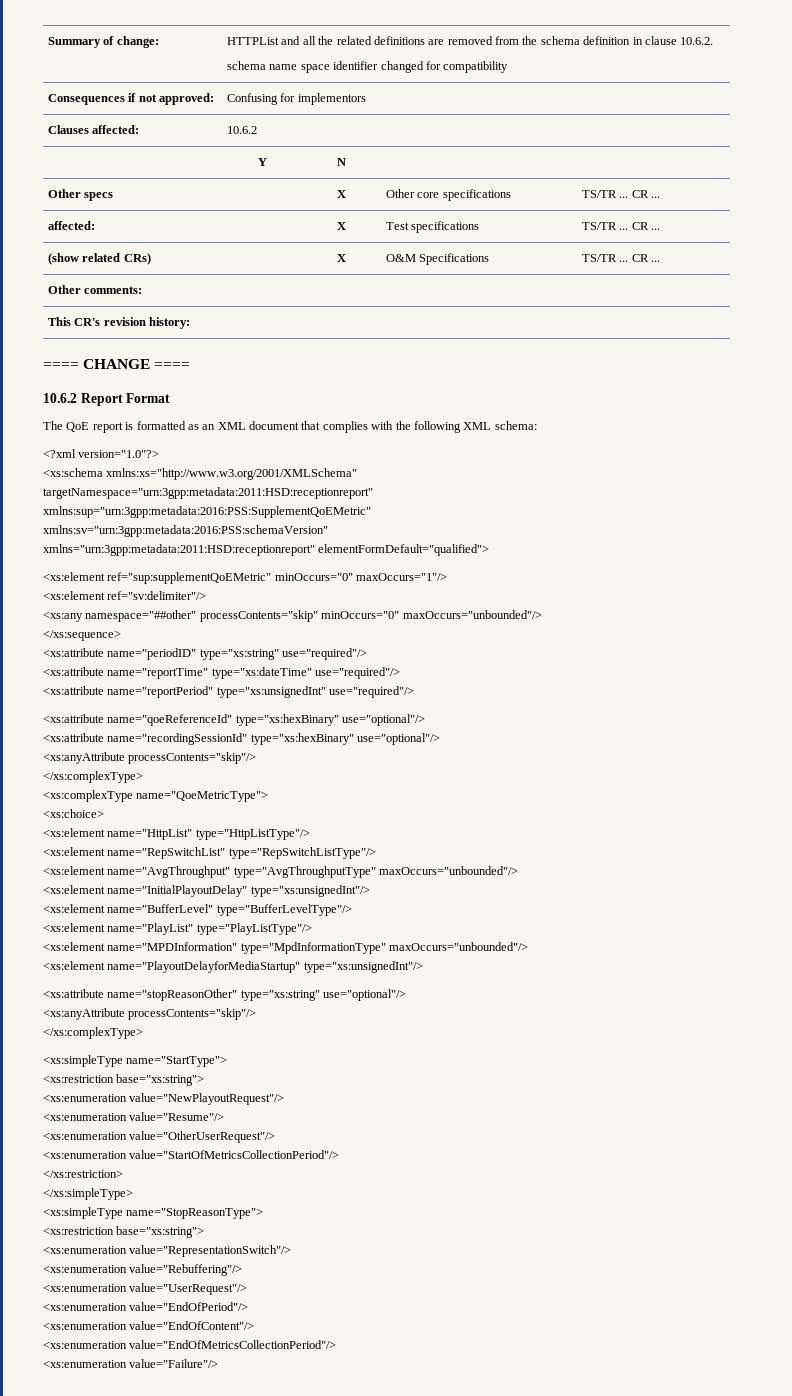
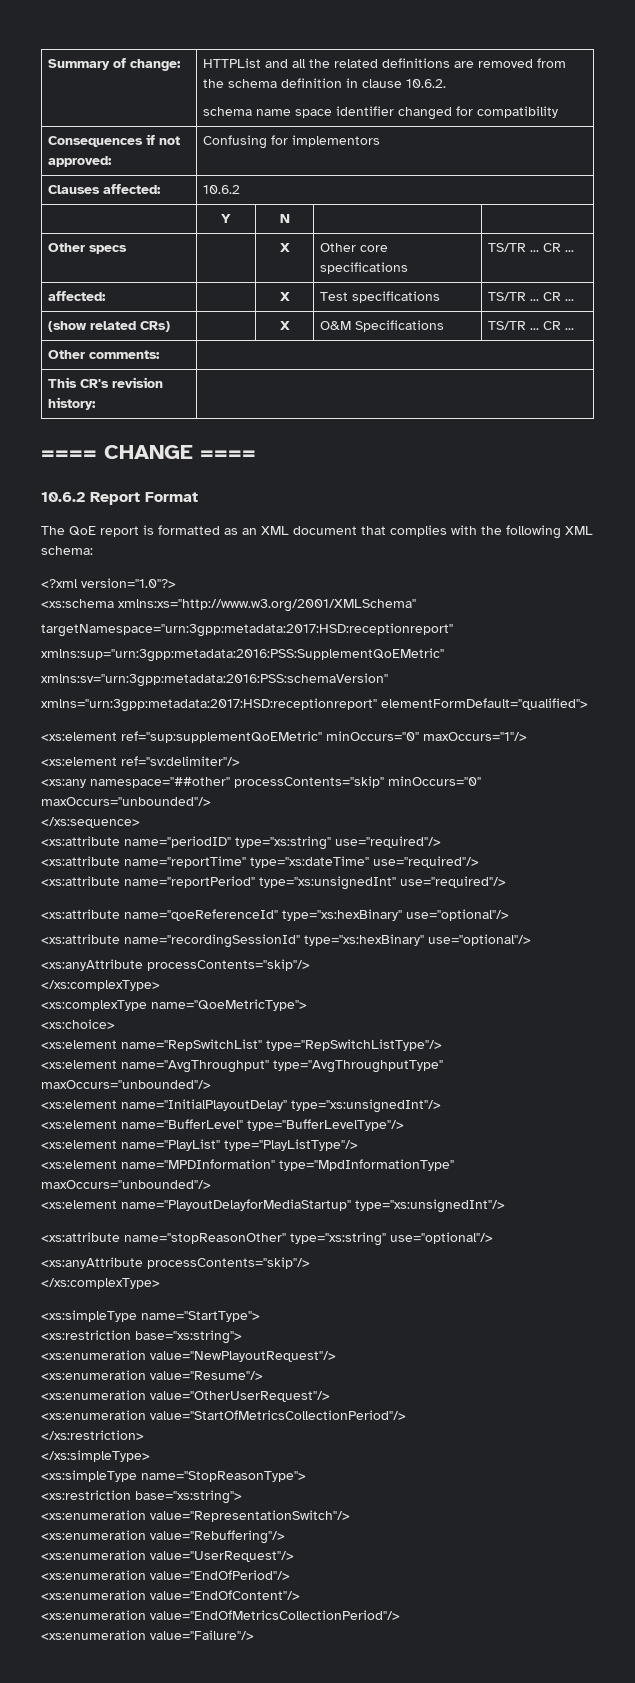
- targetNamespace="urn:3gpp:metadata:2011:HSD:receptionreport"
+ targetNamespace="urn:3gpp:metadata:2017:HSD:receptionreport"
- xmlns="urn:3gpp:metadata:2011:HSD:receptionreport" elementFormDefault="qualified">
+ xmlns="urn:3gpp:metadata:2017:HSD:receptionreport" elementFormDefault="qualified">
- <xs:element name="HttpList" type="HttpListType"/>

